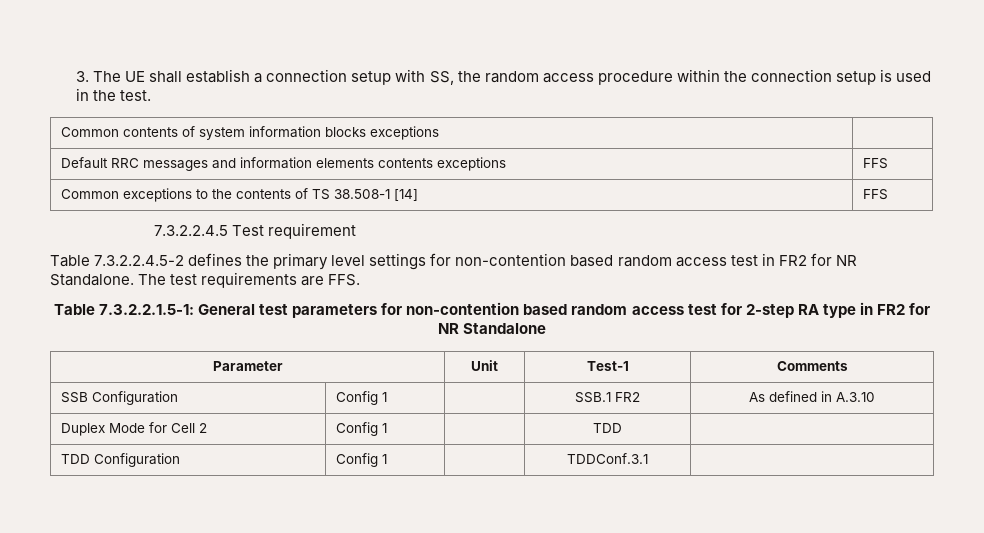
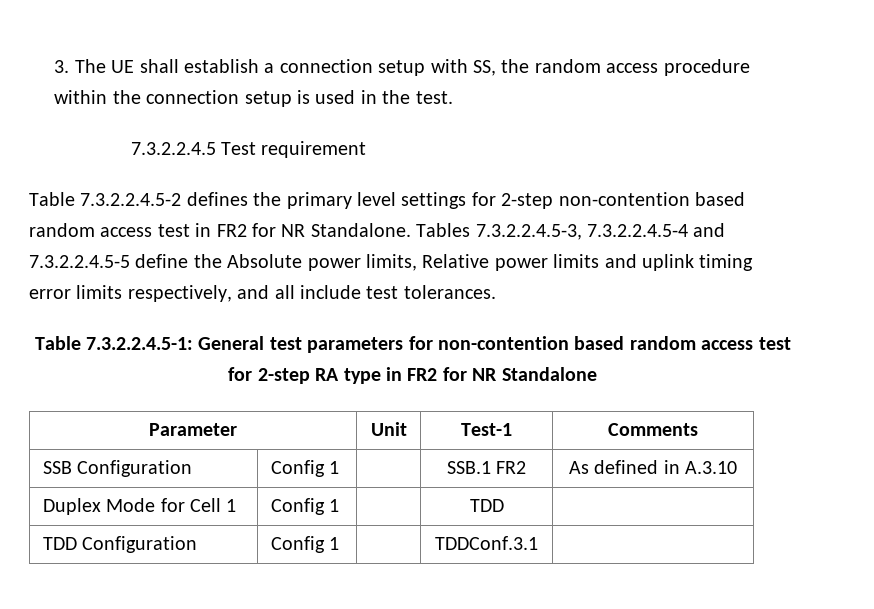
- Common contents of system information blocks exceptions |
- Default RRC messages and information elements contents exceptions | FFS
- Common exceptions to the contents of TS 38.508-1 [14] | FFS
- Table 7.3.2.2.4.5-2 defines the primary level settings for non-contention based random access test in FR2 for NR Standalone.
+ Table 7.3.2.2.4.5-2 defines the primary level settings for 2-step non-contention based random access test in FR2 for NR Standalone.
- The test requirements are FFS.
- Table 7.3.2.2.1.5-1: General test parameters for non-contention based random access test for 2-step RA type in FR2 for NR Standalone
+ Tables 7.3.2.2.4.5-3, 7.3.2.2.4.5-4 and 7.3.2.2.4.5-5 define the Absolute power limits, Relative power limits and uplink timing error limits respectively, and all include test tolerances.
+ Table 7.3.2.2.4.5-1: General test parameters for non-contention based random access test for 2-step RA type in FR2 for NR Standalone
- Duplex Mode for Cell 2 | Config 1 | | TDD |
+ Duplex Mode for Cell 1 | Config 1 | | TDD |

